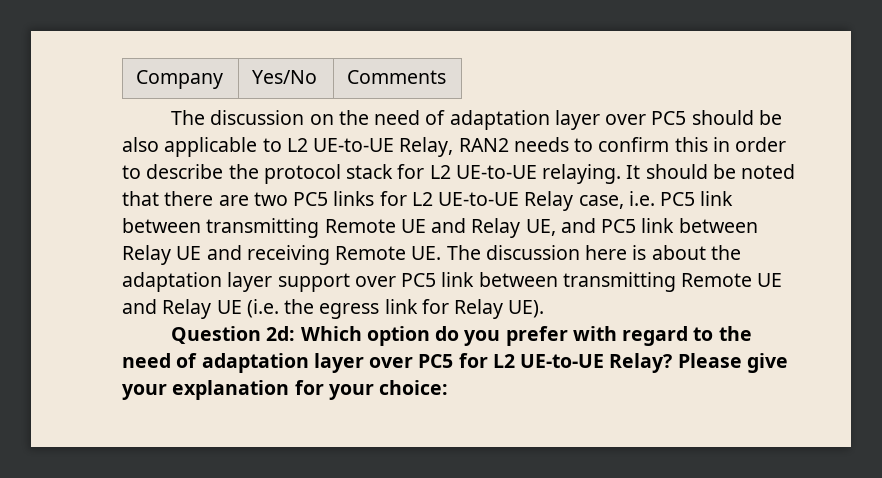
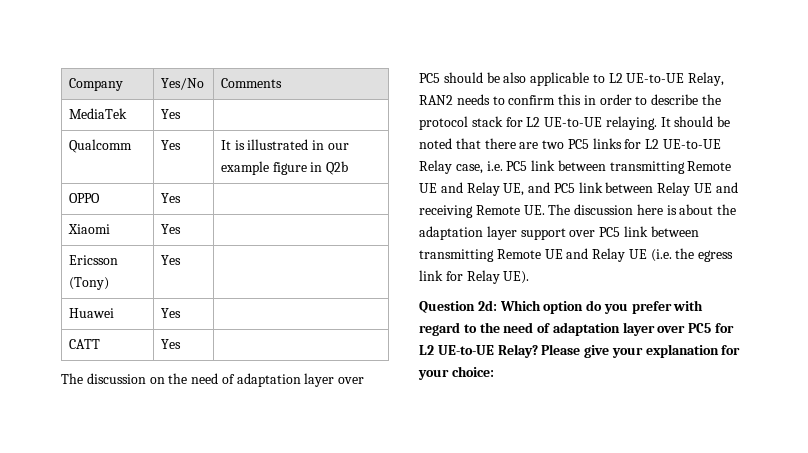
+ MediaTek | Yes |
+ Qualcomm | Yes | It is illustrated in our example figure in Q2b
+ OPPO | Yes |
+ Xiaomi | Yes |
+ Ericsson (Tony) | Yes |
+ Huawei | Yes |
+ CATT | Yes |

